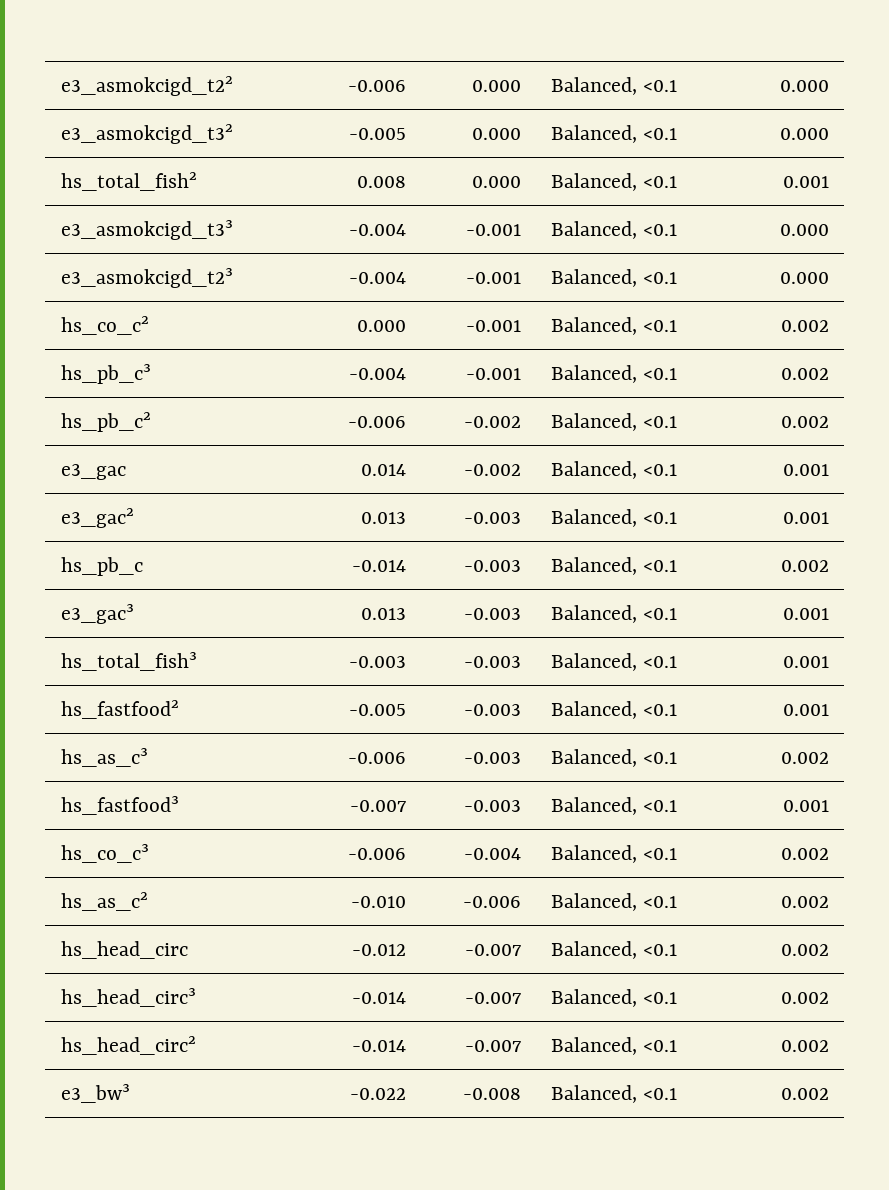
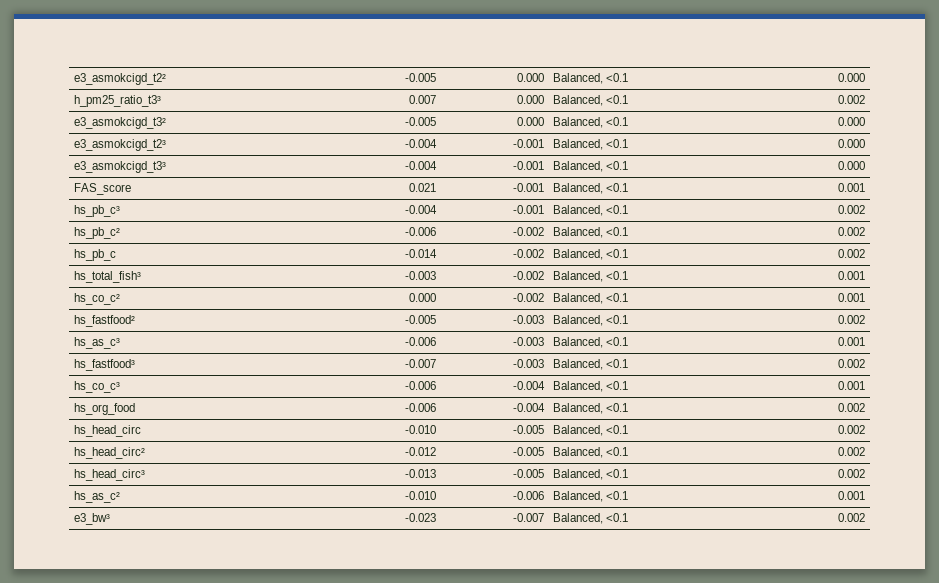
- e3_asmokcigd_t2² | -0.006 | 0.000 | Balanced, <0.1 | 0.000
+ e3_asmokcigd_t2² | -0.005 | 0.000 | Balanced, <0.1 | 0.000
+ h_pm25_ratio_t3³ | 0.007 | 0.000 | Balanced, <0.1 | 0.002
  e3_asmokcigd_t3² | -0.005 | 0.000 | Balanced, <0.1 | 0.000
- hs_total_fish² | 0.008 | 0.000 | Balanced, <0.1 | 0.001
- e3_asmokcigd_t3³ | -0.004 | -0.001 | Balanced, <0.1 | 0.000
- hs_co_c² | 0.000 | -0.001 | Balanced, <0.1 | 0.002
+ e3_asmokcigd_t3³ | -0.004 | -0.001 | Balanced, <0.1 | 0.000
+ FAS_score | 0.021 | -0.001 | Balanced, <0.1 | 0.001
- e3_gac | 0.014 | -0.002 | Balanced, <0.1 | 0.001
- e3_gac² | 0.013 | -0.003 | Balanced, <0.1 | 0.001
- hs_pb_c | -0.014 | -0.003 | Balanced, <0.1 | 0.002
- e3_gac³ | 0.013 | -0.003 | Balanced, <0.1 | 0.001
- hs_total_fish³ | -0.003 | -0.003 | Balanced, <0.1 | 0.001
+ hs_pb_c | -0.014 | -0.002 | Balanced, <0.1 | 0.002
+ hs_total_fish³ | -0.003 | -0.002 | Balanced, <0.1 | 0.001
+ hs_co_c² | 0.000 | -0.002 | Balanced, <0.1 | 0.001
- hs_fastfood² | -0.005 | -0.003 | Balanced, <0.1 | 0.001
+ hs_fastfood² | -0.005 | -0.003 | Balanced, <0.1 | 0.002
- hs_as_c³ | -0.006 | -0.003 | Balanced, <0.1 | 0.002
+ hs_as_c³ | -0.006 | -0.003 | Balanced, <0.1 | 0.001
- hs_fastfood³ | -0.007 | -0.003 | Balanced, <0.1 | 0.001
+ hs_fastfood³ | -0.007 | -0.003 | Balanced, <0.1 | 0.002
- hs_co_c³ | -0.006 | -0.004 | Balanced, <0.1 | 0.002
+ hs_co_c³ | -0.006 | -0.004 | Balanced, <0.1 | 0.001
+ hs_org_food | -0.006 | -0.004 | Balanced, <0.1 | 0.002
+ hs_head_circ | -0.010 | -0.005 | Balanced, <0.1 | 0.002
+ hs_head_circ² | -0.012 | -0.005 | Balanced, <0.1 | 0.002
+ hs_head_circ³ | -0.013 | -0.005 | Balanced, <0.1 | 0.002
- hs_as_c² | -0.010 | -0.006 | Balanced, <0.1 | 0.002
- hs_head_circ | -0.012 | -0.007 | Balanced, <0.1 | 0.002
- hs_head_circ³ | -0.014 | -0.007 | Balanced, <0.1 | 0.002
- hs_head_circ² | -0.014 | -0.007 | Balanced, <0.1 | 0.002
- e3_bw³ | -0.022 | -0.008 | Balanced, <0.1 | 0.002
+ hs_as_c² | -0.010 | -0.006 | Balanced, <0.1 | 0.001
+ e3_bw³ | -0.023 | -0.007 | Balanced, <0.1 | 0.002

